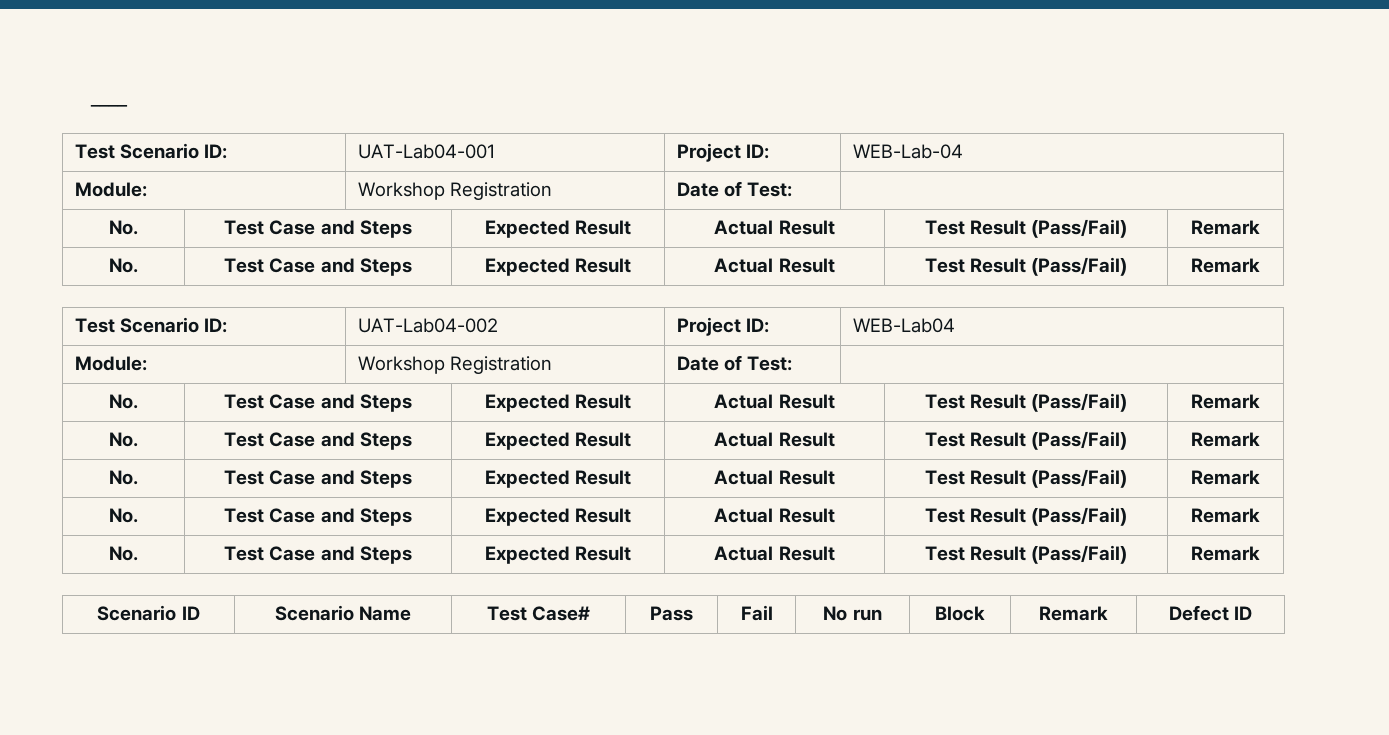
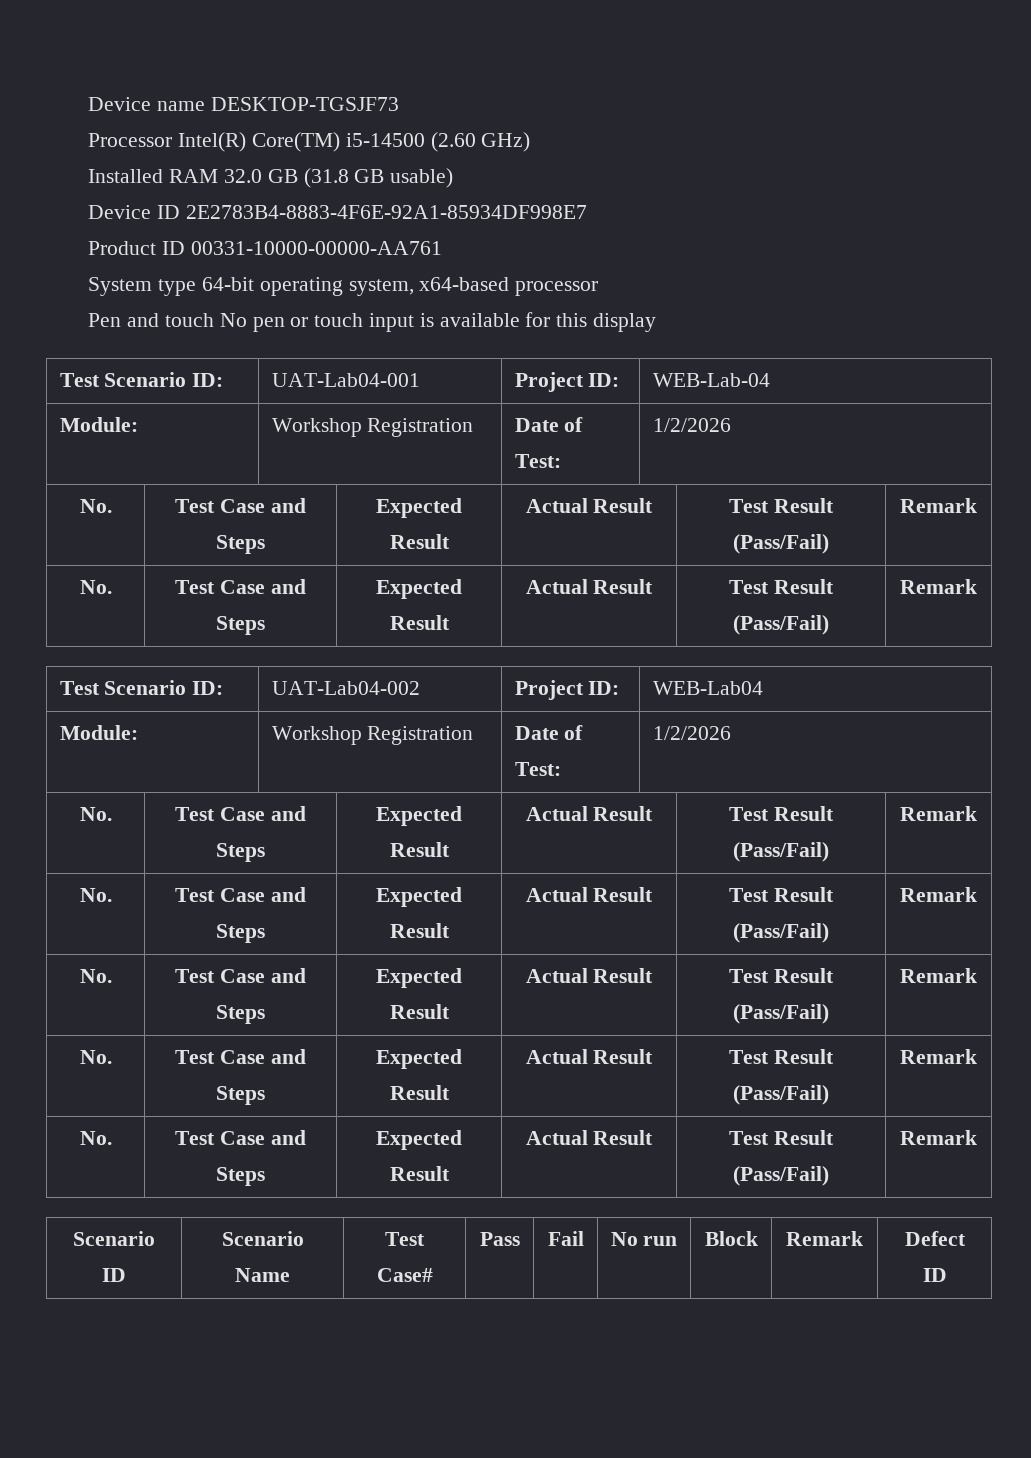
- ____
+ Device name DESKTOP-TGSJF73
+ Processor Intel(R) Core(TM) i5-14500 (2.60 GHz)
+ Installed RAM 32.0 GB (31.8 GB usable)
+ Device ID 2E2783B4-8883-4F6E-92A1-85934DF998E7
+ Product ID 00331-10000-00000-AA761
+ System type 64-bit operating system, x64-based processor
+ Pen and touch No pen or touch input is available for this display
  Test Scenario ID: | UAT-Lab04-001 | Project ID: | WEB-Lab-04
- Module: | Workshop Registration | Date of Test: |
+ Module: | Workshop Registration | Date of Test: | 1/2/2026
  Test Scenario ID: | UAT-Lab04-002 | Project ID: | WEB-Lab04
- Module: | Workshop Registration | Date of Test: |
+ Module: | Workshop Registration | Date of Test: | 1/2/2026

